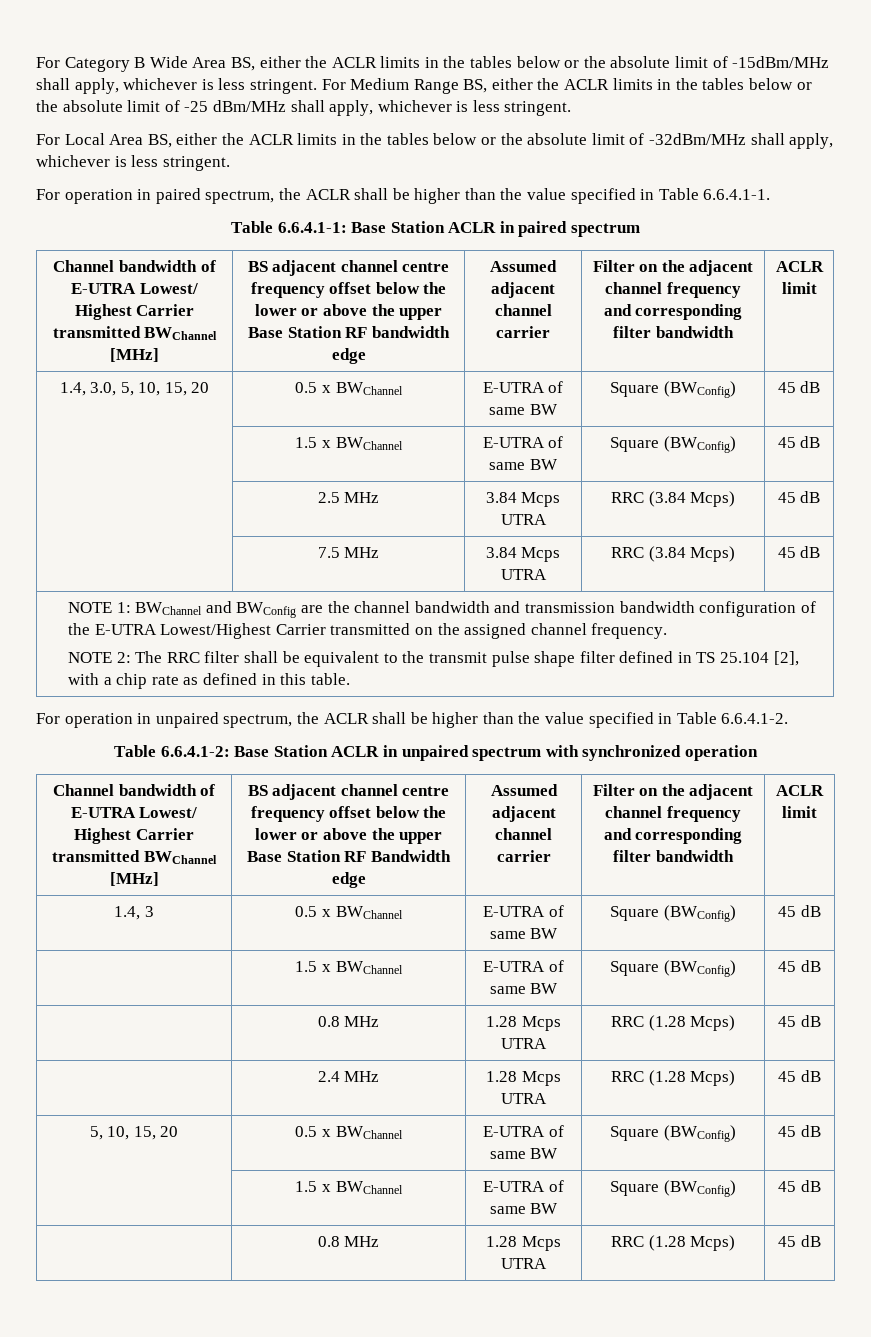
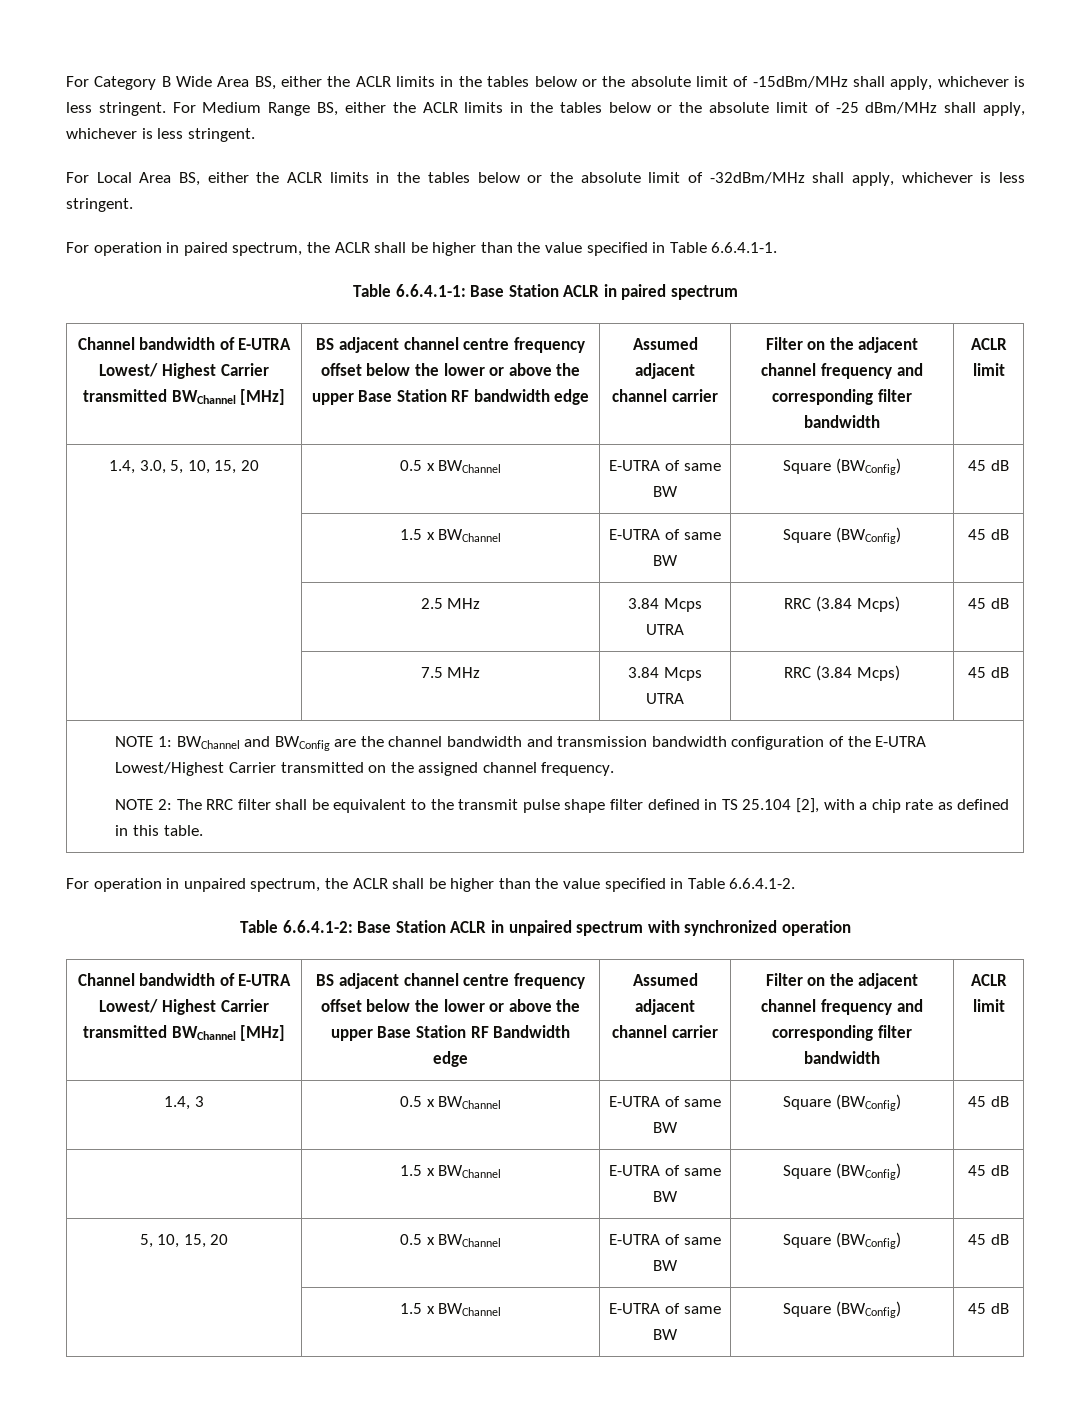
  1.4, 3 | 0.5 x BWChannel | E-UTRA of same BW | Square (BWConfig) | 45 dB
  | 1.5 x BWChannel | E-UTRA of same BW | Square (BWConfig) | 45 dB
- | 0.8 MHz | 1.28 Mcps UTRA | RRC (1.28 Mcps) | 45 dB
- | 2.4 MHz | 1.28 Mcps UTRA | RRC (1.28 Mcps) | 45 dB
  5, 10, 15, 20 | 0.5 x BWChannel | E-UTRA of same BW | Square (BWConfig) | 45 dB
  | 1.5 x BWChannel | E-UTRA of same BW | Square (BWConfig) | 45 dB
- | 0.8 MHz | 1.28 Mcps UTRA | RRC (1.28 Mcps) | 45 dB

